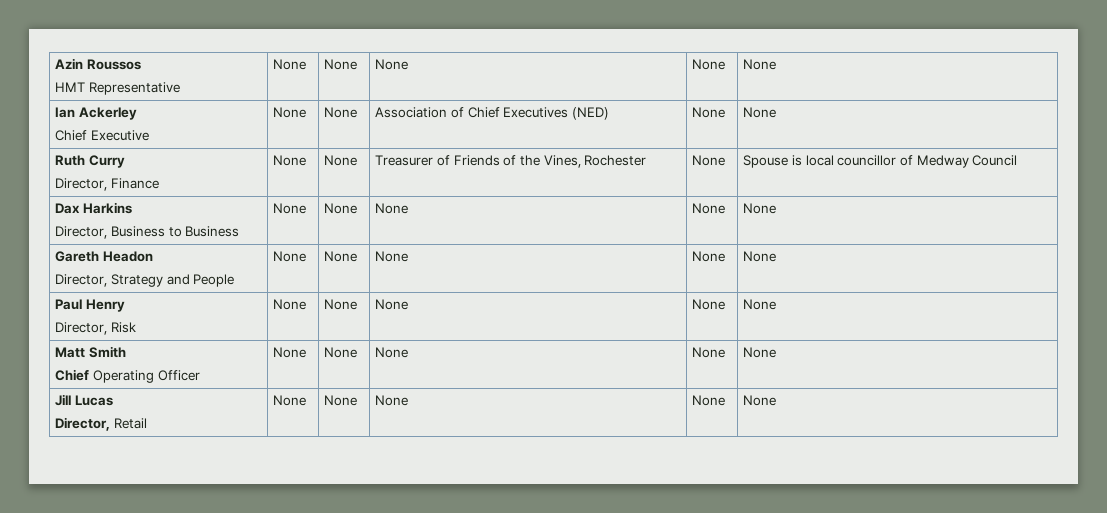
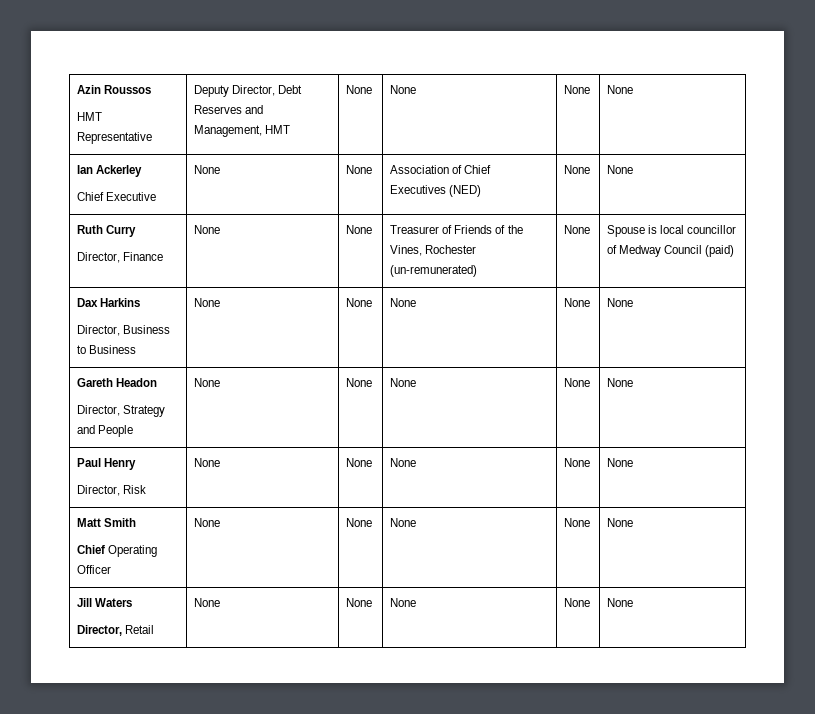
  Azin Roussos
- HMT Representative | None | None | None | None | None
+ HMT Representative | Deputy Director, Debt Reserves and Management, HMT | None | None | None | None
  Ruth Curry
- Director, Finance | None | None | Treasurer of Friends of the Vines, Rochester | None | Spouse is local councillor of Medway Council
+ Director, Finance | None | None | Treasurer of Friends of the Vines, Rochester (un-remunerated) | None | Spouse is local councillor of Medway Council (paid)
- Jill Lucas
+ Jill Waters

